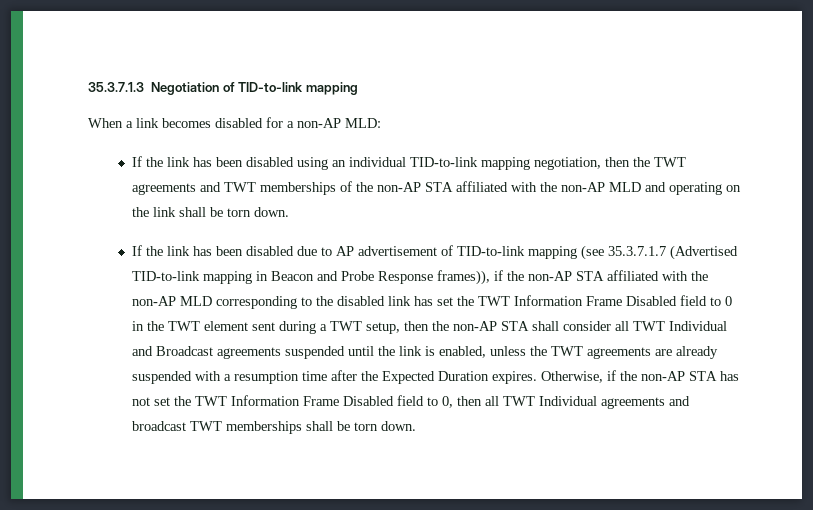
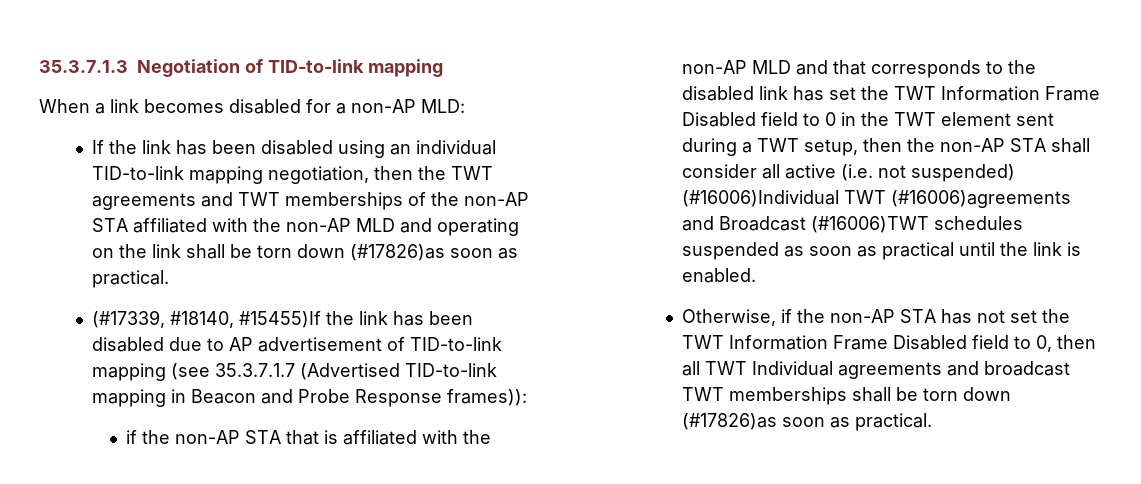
- If the link has been disabled using an individual TID-to-link mapping negotiation, then the TWT agreements and TWT memberships of the non-AP STA affiliated with the non-AP MLD and operating on the link shall be torn down.
- If the link has been disabled due to AP advertisement of TID-to-link mapping (see 35.3.7.1.7 (Advertised TID-to-link mapping in Beacon and Probe Response frames)), if the non-AP STA affiliated with the non-AP MLD corresponding to the disabled link has set the TWT Information Frame Disabled field to 0 in the TWT element sent during a TWT setup, then the non-AP STA shall consider all TWT Individual and Broadcast agreements suspended until the link is enabled, unless the TWT agreements are already suspended with a resumption time after the Expected Duration expires. Otherwise, if the non-AP STA has not set the TWT Information Frame Disabled field to 0, then all TWT Individual agreements and broadcast TWT memberships shall be torn down.
+ If the link has been disabled using an individual TID-to-link mapping negotiation, then the TWT agreements and TWT memberships of the non-AP STA affiliated with the non-AP MLD and operating on the link shall be torn down (#17826)as soon as practical.
+ (#17339, #18140, #15455)If the link has been disabled due to AP advertisement of TID-to-link mapping (see 35.3.7.1.7 (Advertised TID-to-link mapping in Beacon and Probe Response frames)):
+ if the non-AP STA that is affiliated with the non-AP MLD and that corresponds to the disabled link has set the TWT Information Frame Disabled field to 0 in the TWT element sent during a TWT setup, then the non-AP STA shall consider all active (i.e. not suspended) (#16006)Individual TWT (#16006)agreements and Broadcast (#16006)TWT schedules suspended as soon as practical until the link is enabled.
+ Otherwise, if the non-AP STA has not set the TWT Information Frame Disabled field to 0, then all TWT Individual agreements and broadcast TWT memberships shall be torn down (#17826)as soon as practical.

